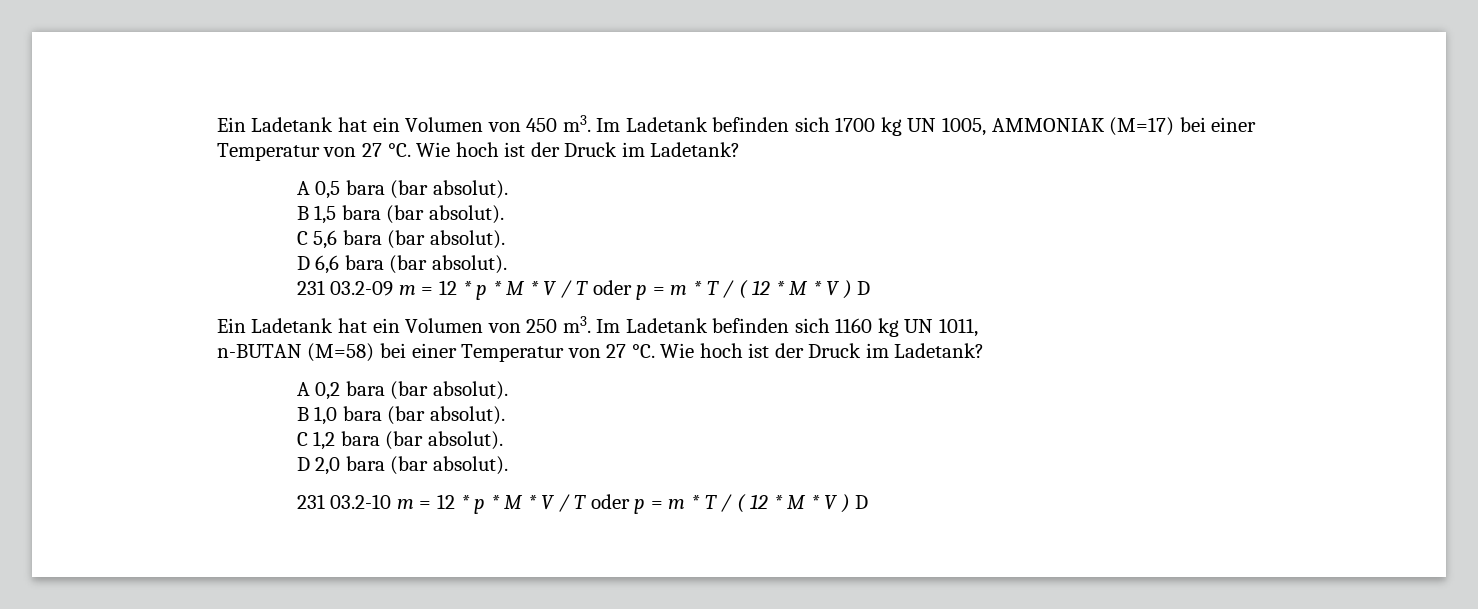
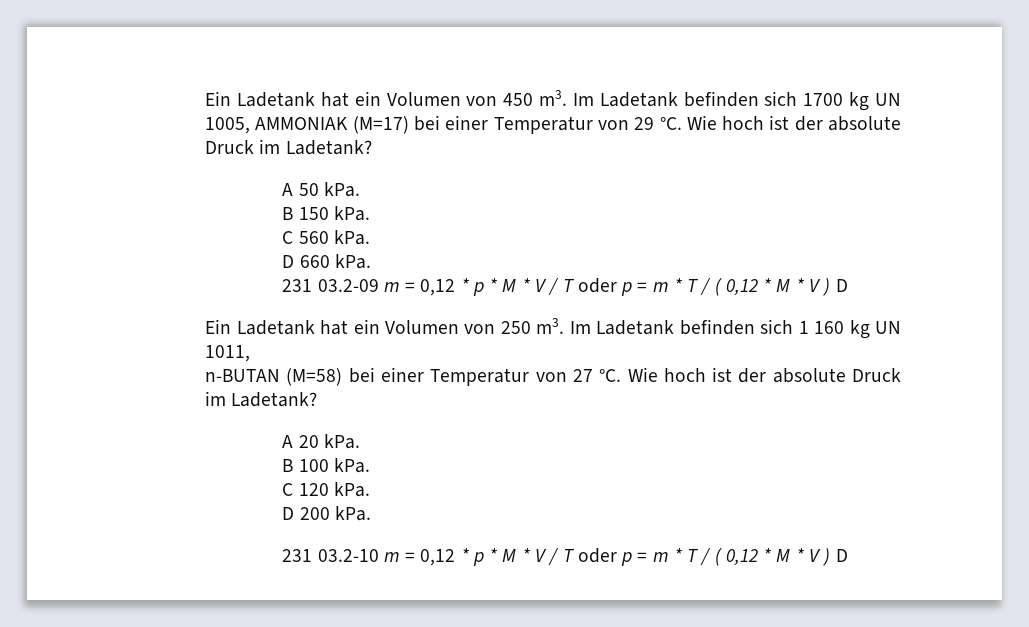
- Im Ladetank befinden sich 1700 kg UN 1005, AMMONIAK (M=17) bei einer Temperatur von 27 °C. Wie hoch ist der Druck im Ladetank?
- A 0,5 bara (bar absolut).
- B 1,5 bara (bar absolut).
- C 5,6 bara (bar absolut).
- D 6,6 bara (bar absolut).
+ Im Ladetank befinden sich 1700 kg UN 1005, AMMONIAK (M=17) bei einer Temperatur von 29 °C. Wie hoch ist der absolute Druck im Ladetank?
+ A 50 kPa.
+ B 150 kPa.
+ C 560 kPa.
+ D 660 kPa.
- 231 03.2-09 m = 12 * p * M * V / T oder p = m * T / ( 12 * M * V ) D
+ 231 03.2-09 m = 0,12 * p * M * V / T oder p = m * T / ( 0,12 * M * V ) D
- Im Ladetank befinden sich 1160 kg UN 1011,
+ Im Ladetank befinden sich 1 160 kg UN 1011,
- n-BUTAN (M=58) bei einer Temperatur von 27 °C. Wie hoch ist der Druck im Ladetank?
- A 0,2 bara (bar absolut).
- B 1,0 bara (bar absolut).
- C 1,2 bara (bar absolut).
- D 2,0 bara (bar absolut).
+ n-BUTAN (M=58) bei einer Temperatur von 27 °C. Wie hoch ist der absolute Druck im Ladetank?
+ A 20 kPa.
+ B 100 kPa.
+ C 120 kPa.
+ D 200 kPa.
- 231 03.2-10 m = 12 * p * M * V / T oder p = m * T / ( 12 * M * V ) D
+ 231 03.2-10 m = 0,12 * p * M * V / T oder p = m * T / ( 0,12 * M * V ) D

